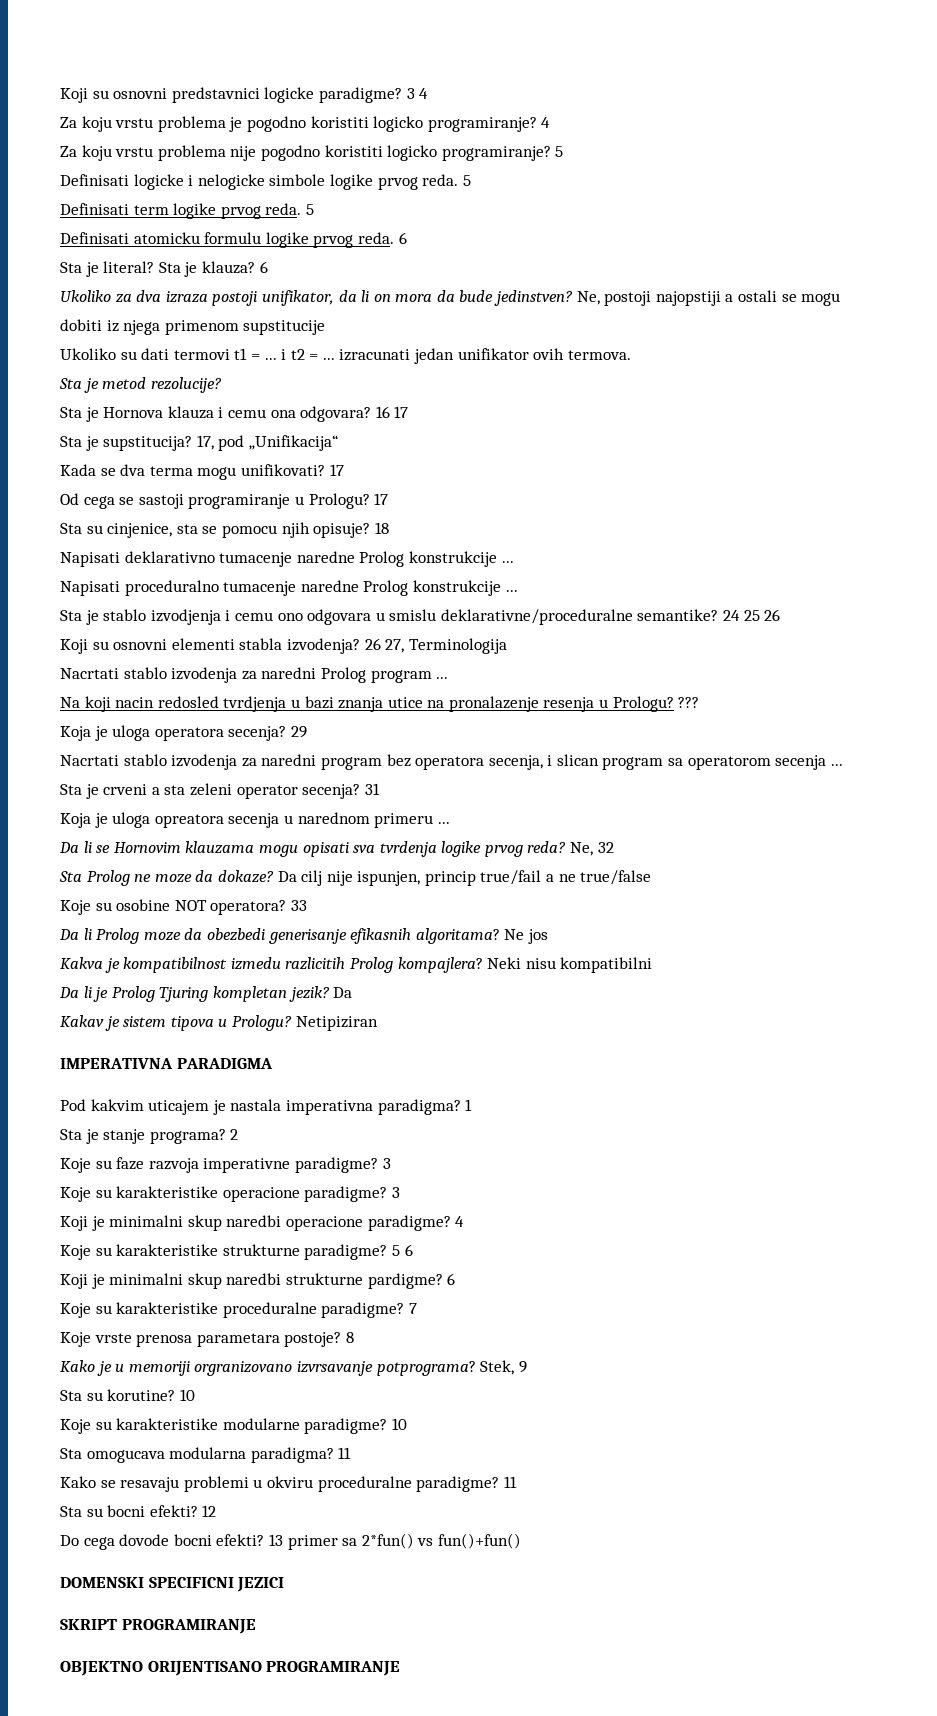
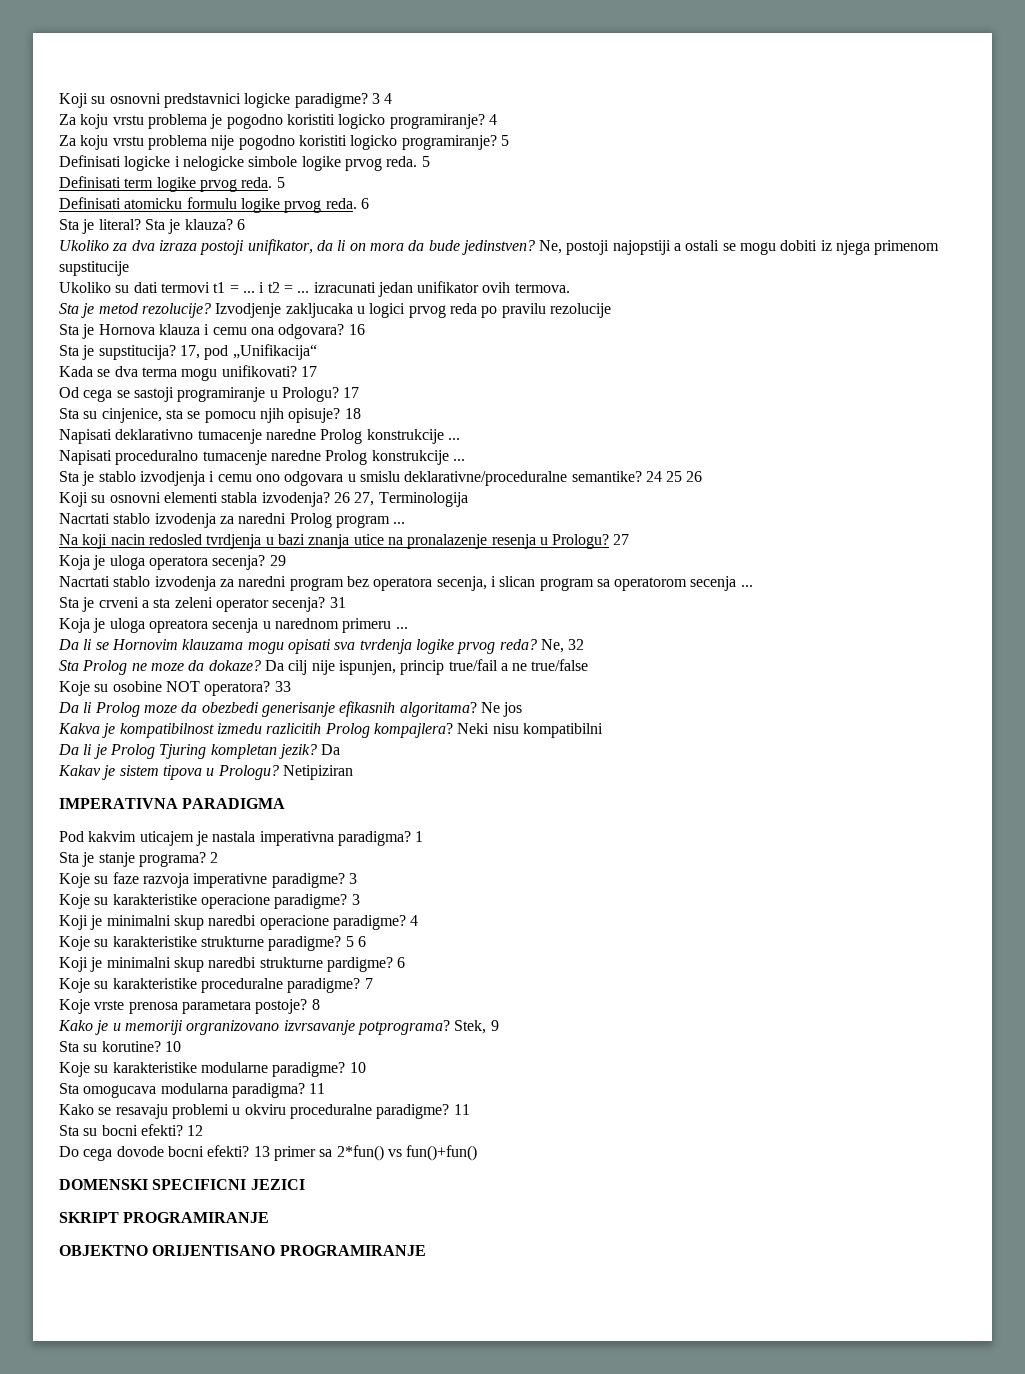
+ Izvodjenje zakljucaka u logici prvog reda po pravilu rezolucije
- 16 17
+ 16
- ???
+ 27

